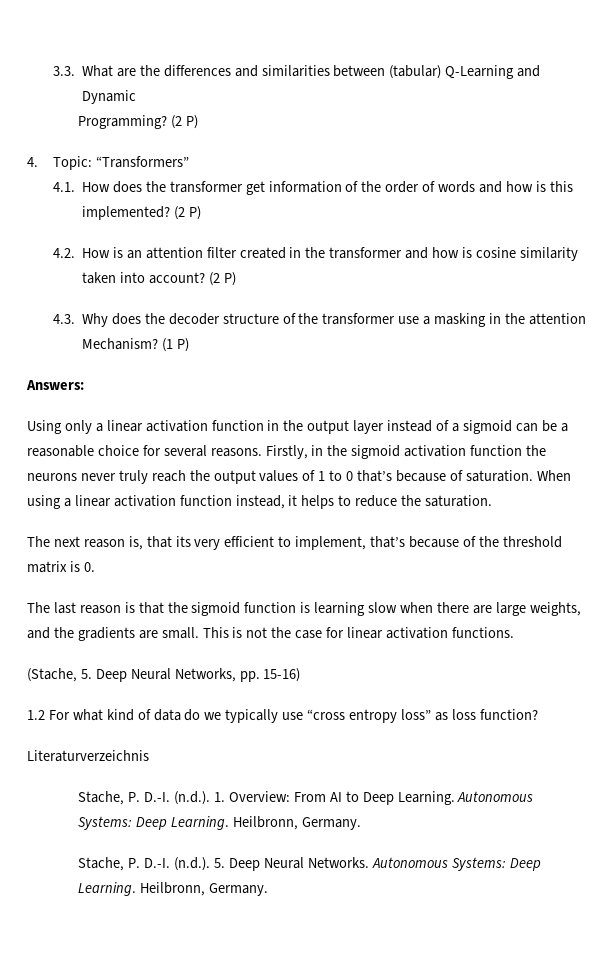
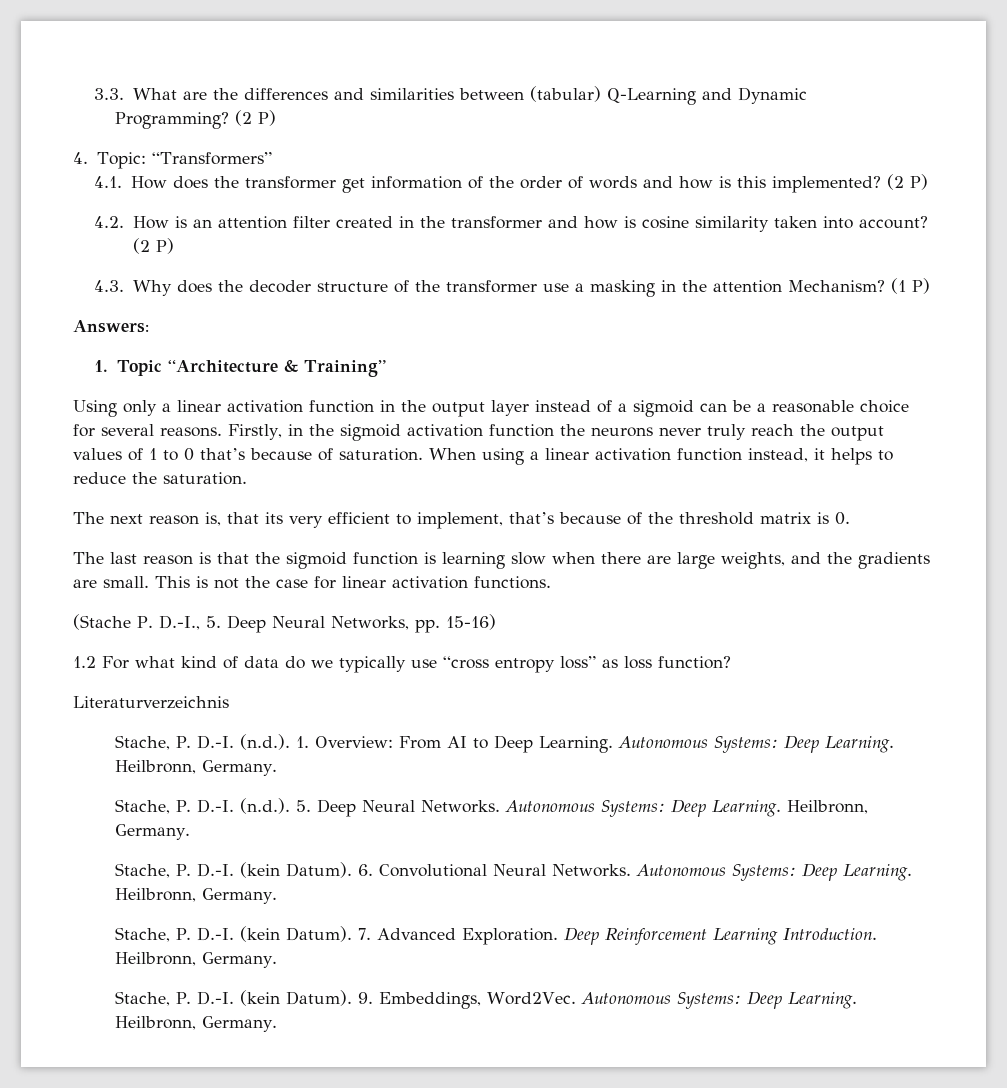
+ 1. Topic “Architecture & Training”
- (Stache, 5. Deep Neural Networks, pp. 15-16)
+ (Stache P. D.-I., 5. Deep Neural Networks, pp. 15-16)
+ Stache, P. D.-I. (kein Datum). 6. Convolutional Neural Networks. Autonomous Systems: Deep Learning. Heilbronn, Germany.
+ Stache, P. D.-I. (kein Datum). 7. Advanced Exploration. Deep Reinforcement Learning Introduction. Heilbronn, Germany.
+ Stache, P. D.-I. (kein Datum). 9. Embeddings, Word2Vec. Autonomous Systems: Deep Learning. Heilbronn, Germany.

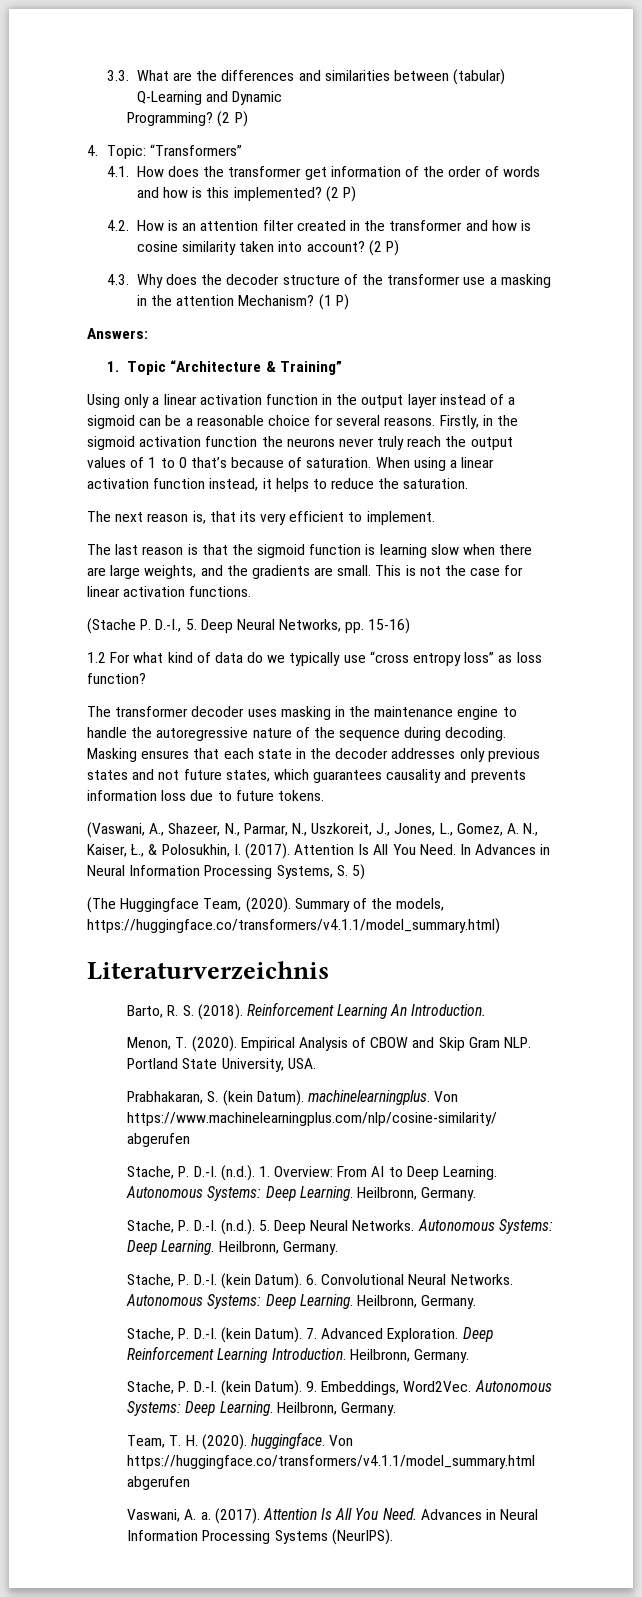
- The next reason is, that its very efficient to implement, that’s because of the threshold matrix is 0.
+ The next reason is, that its very efficient to implement.
+ The transformer decoder uses masking in the maintenance engine to handle the autoregressive nature of the sequence during decoding. Masking ensures that each state in the decoder addresses only previous states and not future states, which guarantees causality and prevents information loss due to future tokens.
+ (Vaswani, A., Shazeer, N., Parmar, N., Uszkoreit, J., Jones, L., Gomez, A. N., Kaiser, Ł., & Polosukhin, I. (2017). Attention Is All You Need. In Advances in Neural Information Processing Systems, S. 5)
+ (The Huggingface Team, (2020). Summary of the models, https://huggingface.co/transformers/v4.1.1/model_summary.html)
  Literaturverzeichnis
+ Barto, R. S. (2018). Reinforcement Learning An Introduction.
+ Menon, T. (2020). Empirical Analysis of CBOW and Skip Gram NLP. Portland State University, USA.
+ Prabhakaran, S. (kein Datum). machinelearningplus. Von https://www.machinelearningplus.com/nlp/cosine-similarity/ abgerufen
+ Team, T. H. (2020). huggingface. Von https://huggingface.co/transformers/v4.1.1/model_summary.html abgerufen
+ Vaswani, A. a. (2017). Attention Is All You Need. Advances in Neural Information Processing Systems (NeurIPS).

